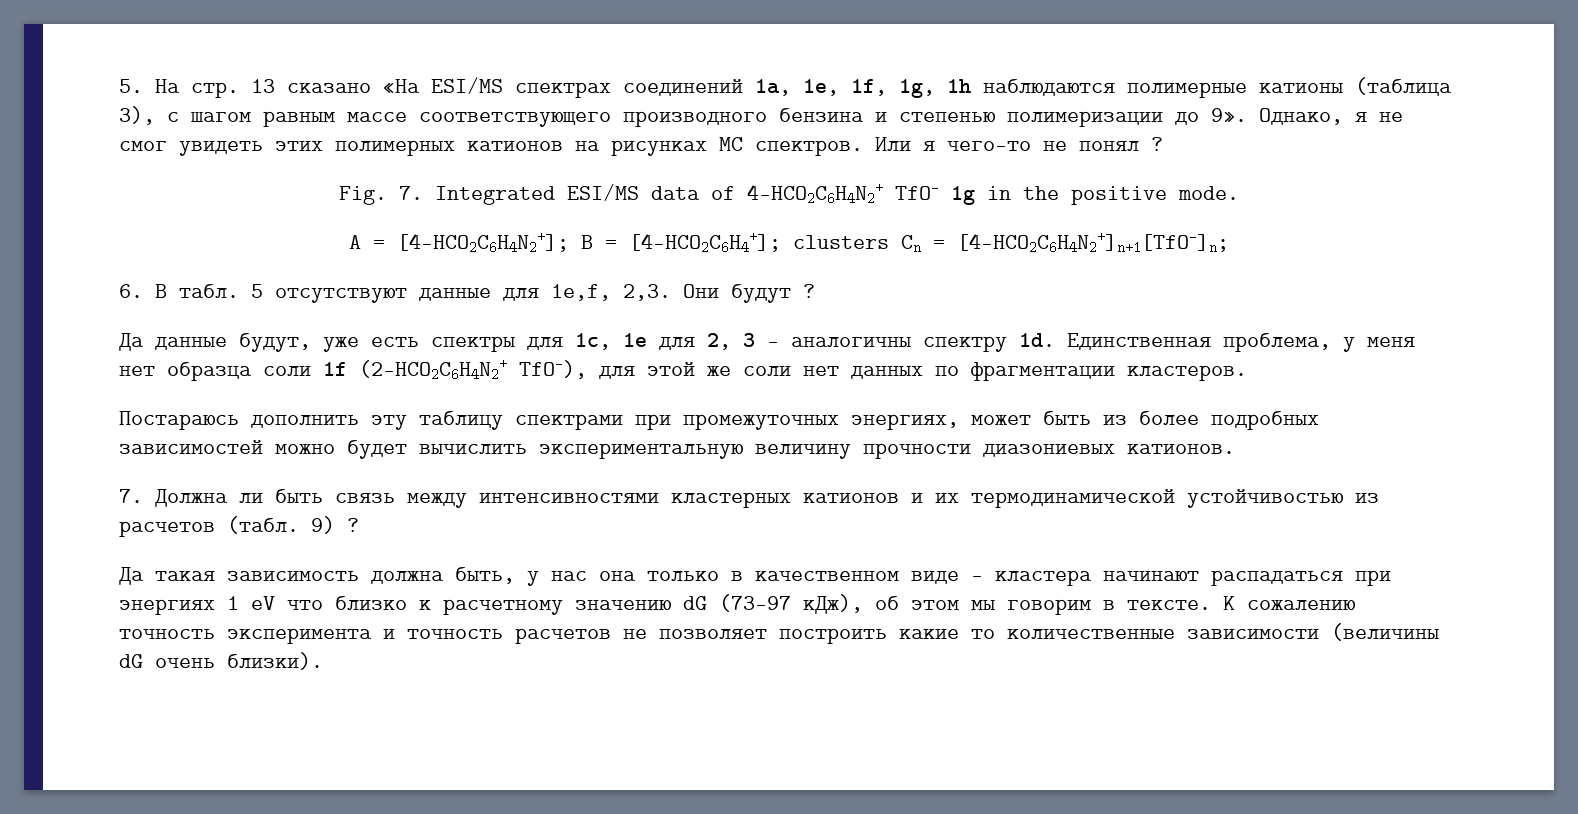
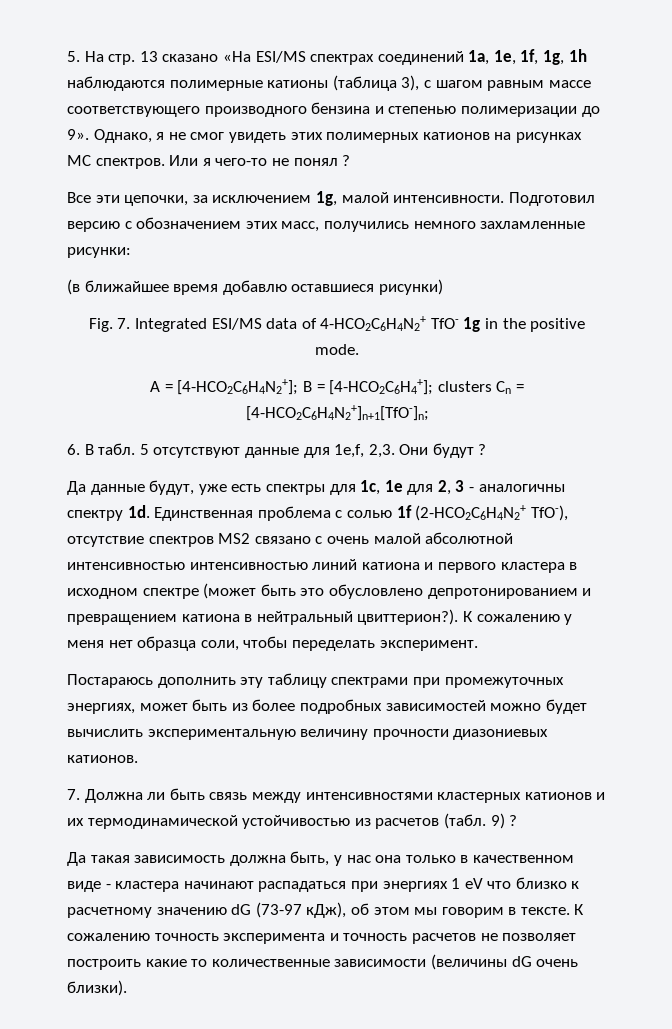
+ Все эти цепочки, за исключением 1g, малой интенсивности. Подготовил версию с обозначением этих масс, получились немного захламленные рисунки:
+ (в ближайшее время добавлю оставшиеся рисунки)
- Единственная проблема, у меня нет образца соли 1f (2-HCO2C6H4N2+ TfO-), для этой же соли нет данных по фрагментации кластеров.
+ Единственная проблема с солью 1f (2-HCO2C6H4N2+ TfO-), отсутствие спектров MS2 связано с очень малой абсолютной интенсивностью интенсивностью линий катиона и первого кластера в исходном спектре (может быть это обусловлено депротонированием и превращением катиона в нейтральный цвиттерион?). К сожалению у меня нет образца соли, чтобы переделать эксперимент.

